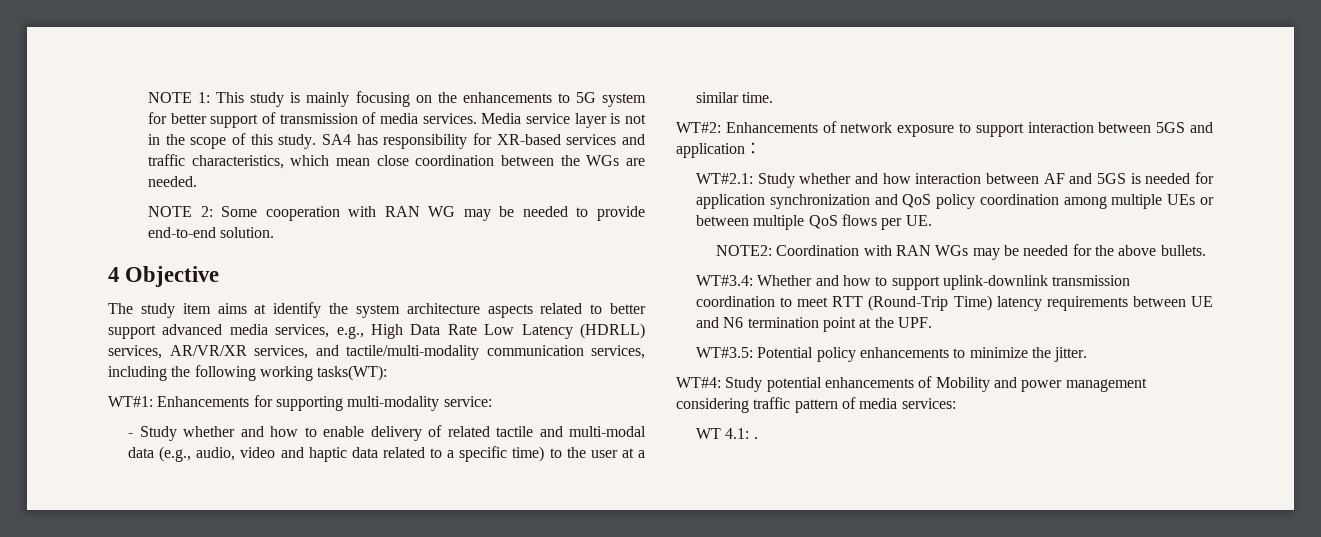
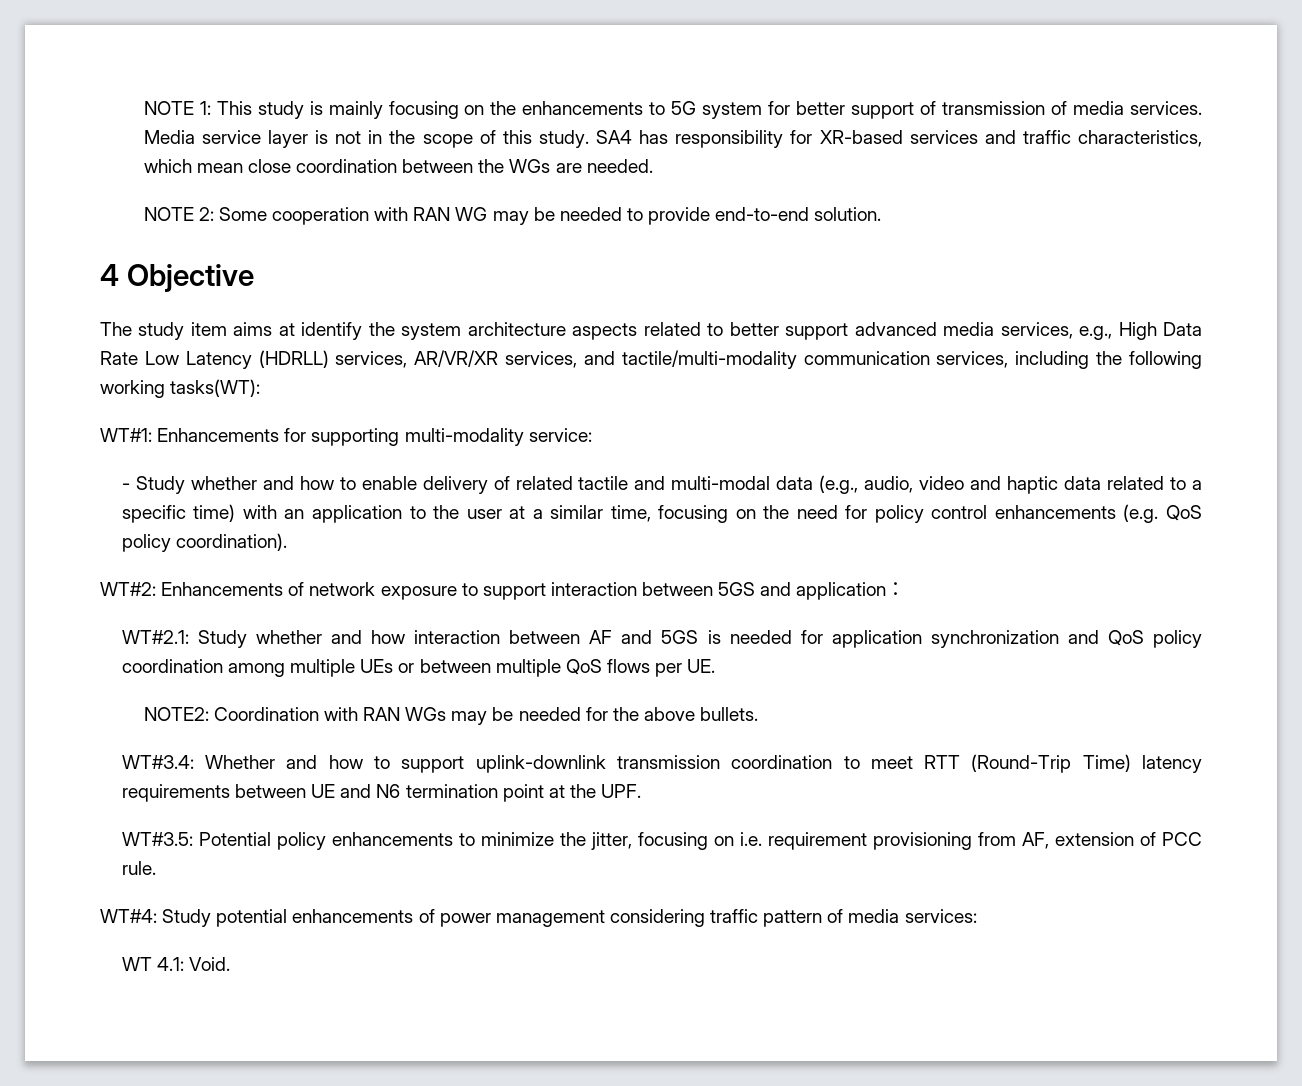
- - Study whether and how to enable delivery of related tactile and multi-modal data (e.g., audio, video and haptic data related to a specific time) to the user at a similar time.
+ - Study whether and how to enable delivery of related tactile and multi-modal data (e.g., audio, video and haptic data related to a specific time) with an application to the user at a similar time, focusing on the need for policy control enhancements (e.g. QoS policy coordination).
- WT#3.5: Potential policy enhancements to minimize the jitter.
+ WT#3.5: Potential policy enhancements to minimize the jitter, focusing on i.e. requirement provisioning from AF, extension of PCC rule.
- WT#4: Study potential enhancements of Mobility and power management considering traffic pattern of media services:
+ WT#4: Study potential enhancements of power management considering traffic pattern of media services:
- WT 4.1: .
+ WT 4.1: Void.

